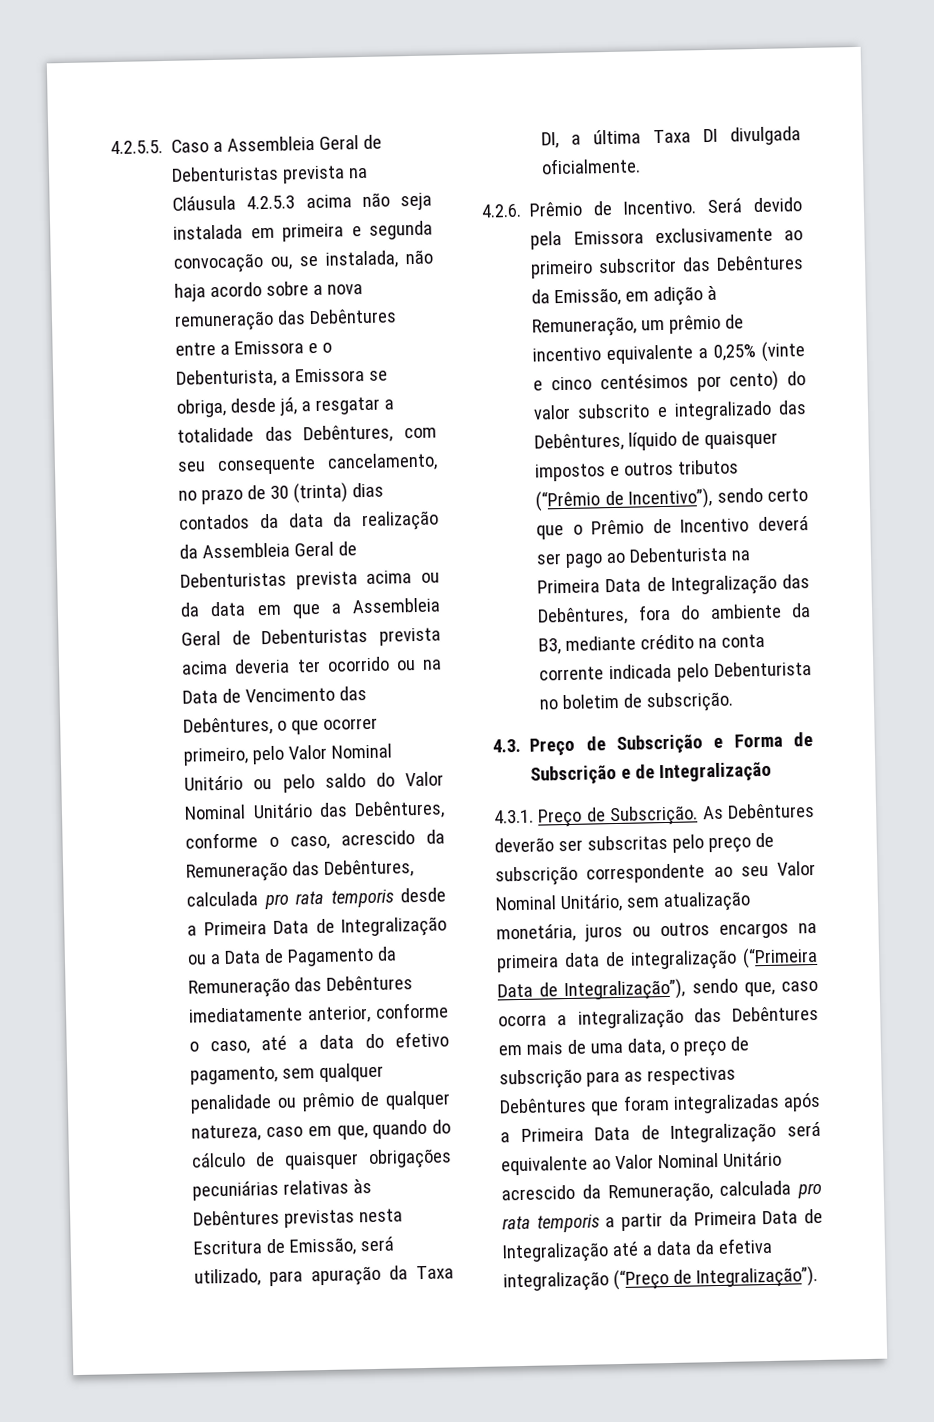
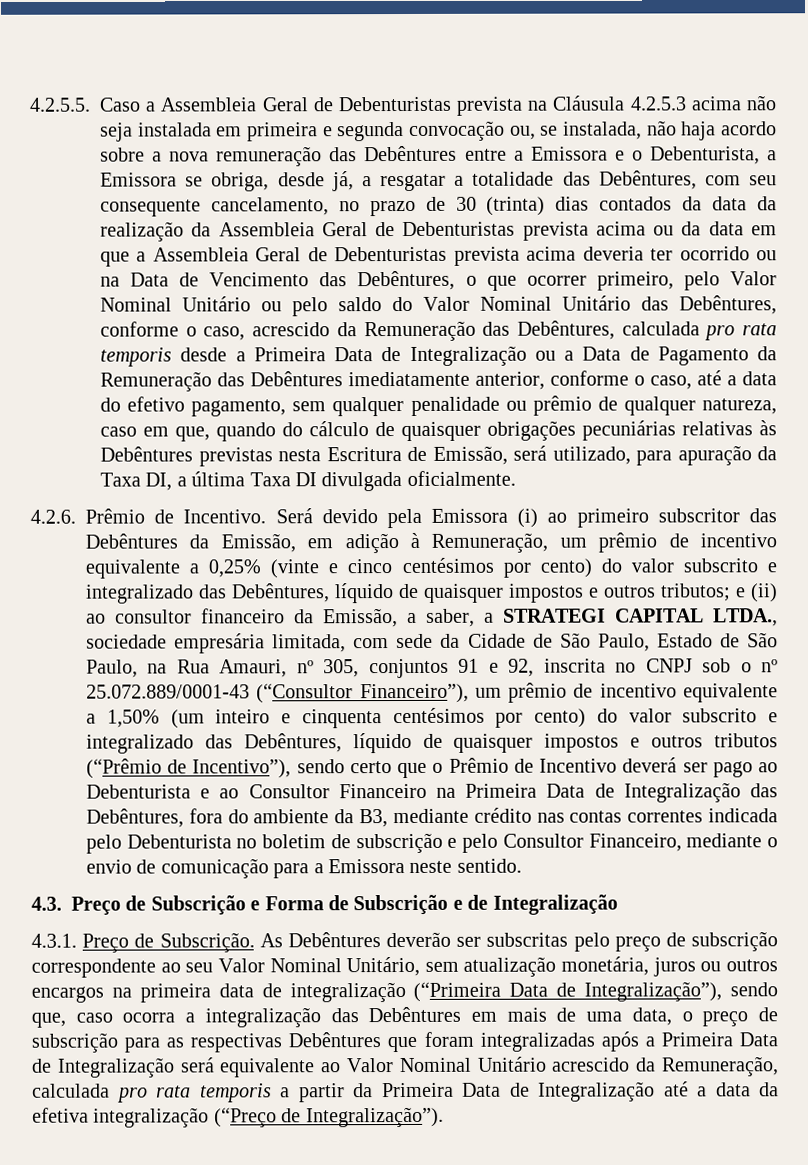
- Será devido pela Emissora exclusivamente ao primeiro subscritor das Debêntures da Emissão, em adição à Remuneração, um prêmio de incentivo equivalente a 0,25% (vinte e cinco centésimos por cento) do valor subscrito e integralizado das Debêntures, líquido de quaisquer impostos e outros tributos (“Prêmio de Incentivo”), sendo certo que o Prêmio de Incentivo deverá ser pago ao Debenturista na Primeira Data de Integralização das Debêntures, fora do ambiente da B3, mediante crédito na conta corrente indicada pelo Debenturista no boletim de subscrição.
+ Será devido pela Emissora (i) ao primeiro subscritor das Debêntures da Emissão, em adição à Remuneração, um prêmio de incentivo equivalente a 0,25% (vinte e cinco centésimos por cento) do valor subscrito e integralizado das Debêntures, líquido de quaisquer impostos e outros tributos; e (ii) ao consultor financeiro da Emissão, a saber, a STRATEGI CAPITAL LTDA., sociedade empresária limitada, com sede da Cidade de São Paulo, Estado de São Paulo, na Rua Amauri, nº 305, conjuntos 91 e 92, inscrita no CNPJ sob o nº 25.072.889/0001-43 (“Consultor Financeiro”), um prêmio de incentivo equivalente a 1,50% (um inteiro e cinquenta centésimos por cento) do valor subscrito e integralizado das Debêntures, líquido de quaisquer impostos e outros tributos (“Prêmio de Incentivo”), sendo certo que o Prêmio de Incentivo deverá ser pago ao Debenturista e ao Consultor Financeiro na Primeira Data de Integralização das Debêntures, fora do ambiente da B3, mediante crédito nas contas correntes indicada pelo Debenturista no boletim de subscrição e pelo Consultor Financeiro, mediante o envio de comunicação para a Emissora neste sentido.

